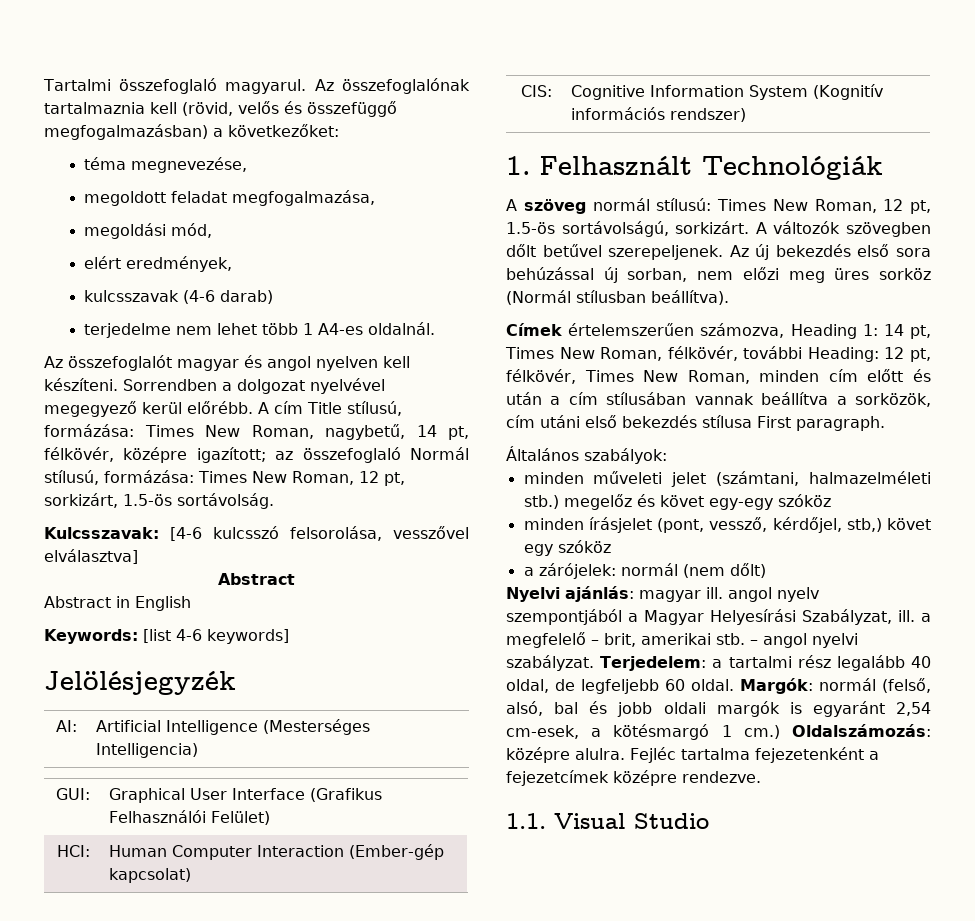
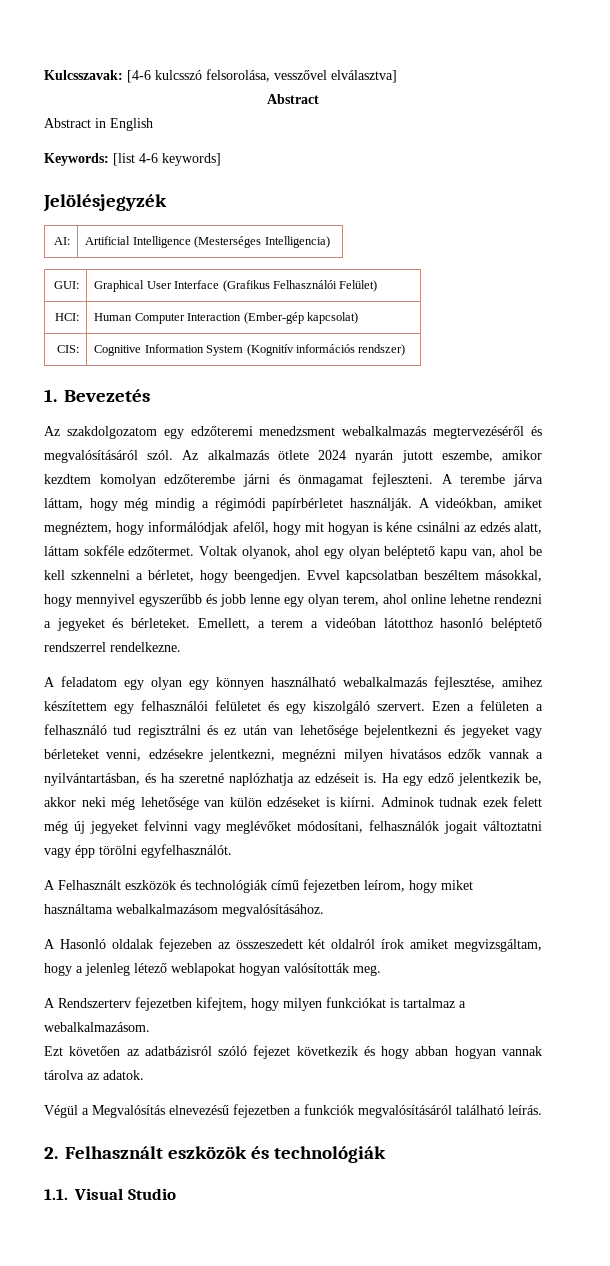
- Tartalmi összefoglaló magyarul. Az összefoglalónak tartalmaznia kell (rövid, velős és összefüggő megfogalmazásban) a következőket:
- téma megnevezése,
- megoldott feladat megfogalmazása,
- megoldási mód,
- elért eredmények,
- kulcsszavak (4-6 darab)
- terjedelme nem lehet több 1 A4-es oldalnál.
- Az összefoglalót magyar és angol nyelven kell készíteni. Sorrendben a dolgozat nyelvével megegyező kerül előrébb. A cím Title stílusú, formázása: Times New Roman, nagybetű, 14 pt, félkövér, középre igazított; az összefoglaló Normál stílusú, formázása: Times New Roman, 12 pt, sorkizárt, 1.5-ös sortávolság.
- 1. Felhasznált Technológiák
- A szöveg normál stílusú: Times New Roman, 12 pt, 1.5-ös sortávolságú, sorkizárt. A változók szövegben dőlt betűvel szerepeljenek. Az új bekezdés első sora behúzással új sorban, nem előzi meg üres sorköz (Normál stílusban beállítva).
- Címek értelemszerűen számozva, Heading 1: 14 pt, Times New Roman, félkövér, további Heading: 12 pt, félkövér, Times New Roman, minden cím előtt és után a cím stílusában vannak beállítva a sorközök, cím utáni első bekezdés stílusa First paragraph.
- Általános szabályok:
- minden műveleti jelet (számtani, halmazelméleti stb.) megelőz és követ egy-egy szóköz
- minden írásjelet (pont, vessző, kérdőjel, stb,) követ egy szóköz
- a zárójelek: normál (nem dőlt)
- Nyelvi ajánlás: magyar ill. angol nyelv szempontjából a Magyar Helyesírási Szabályzat, ill. a megfelelő – brit, amerikai stb. – angol nyelvi szabályzat. Terjedelem: a tartalmi rész legalább 40 oldal, de legfeljebb 60 oldal. Margók: normál (felső, alsó, bal és jobb oldali margók is egyaránt 2,54 cm-esek, a kötésmargó 1 cm.) Oldalszámozás: középre alulra. Fejléc tartalma fejezetenként a fejezetcímek középre rendezve.
+ 1. Bevezetés
+ Az szakdolgozatom egy edzőteremi menedzsment webalkalmazás megtervezéséről és megvalósításáról szól. Az alkalmazás ötlete 2024 nyarán jutott eszembe, amikor kezdtem komolyan edzőterembe járni és önmagamat fejleszteni. A terembe járva láttam, hogy még mindig a régimódi papírbérletet használják. A videókban, amiket megnéztem, hogy informálódjak afelől, hogy mit hogyan is kéne csinálni az edzés alatt, láttam sokféle edzőtermet. Voltak olyanok, ahol egy olyan beléptető kapu van, ahol be kell szkennelni a bérletet, hogy beengedjen. Evvel kapcsolatban beszéltem másokkal, hogy mennyivel egyszerűbb és jobb lenne egy olyan terem, ahol online lehetne rendezni a jegyeket és bérleteket. Emellett, a terem a videóban látotthoz hasonló beléptető rendszerrel rendelkezne.
+ A feladatom egy olyan egy könnyen használható webalkalmazás fejlesztése, amihez készítettem egy felhasználói felületet és egy kiszolgáló szervert. Ezen a felületen a felhasználó tud regisztrálni és ez után van lehetősége bejelentkezni és jegyeket vagy bérleteket venni, edzésekre jelentkezni, megnézni milyen hivatásos edzők vannak a nyilvántartásban, és ha szeretné naplózhatja az edzéseit is. Ha egy edző jelentkezik be, akkor neki még lehetősége van külön edzéseket is kiírni. Adminok tudnak ezek felett még új jegyeket felvinni vagy meglévőket módosítani, felhasználók jogait változtatni vagy épp törölni egyfelhasználót.
+ A Felhasznált eszközök és technológiák című fejezetben leírom, hogy miket használtama webalkalmazásom megvalósításához.
+ A Hasonló oldalak fejezeben az összeszedett két oldalról írok amiket megvizsgáltam, hogy a jelenleg létező weblapokat hogyan valósították meg.
+ A Rendszerterv fejezetben kifejtem, hogy milyen funkciókat is tartalmaz a webalkalmazásom.
+ Ezt követően az adatbázisról szóló fejezet következik és hogy abban hogyan vannak tárolva az adatok.
+ Végül a Megvalósítás elnevezésű fejezetben a funkciók megvalósításáról található leírás.
+ 2. Felhasznált eszközök és technológiák

